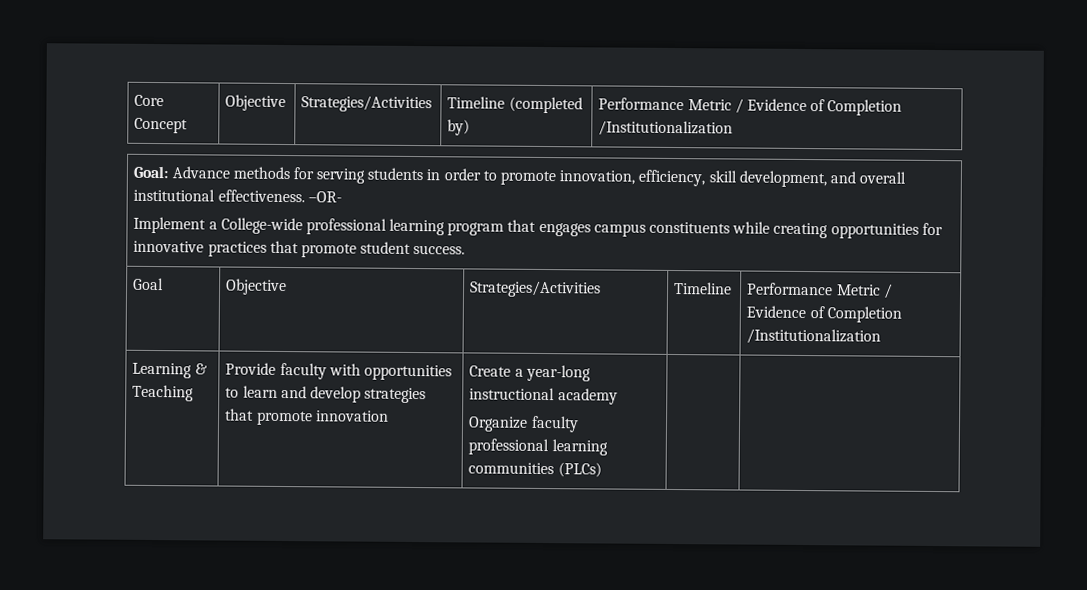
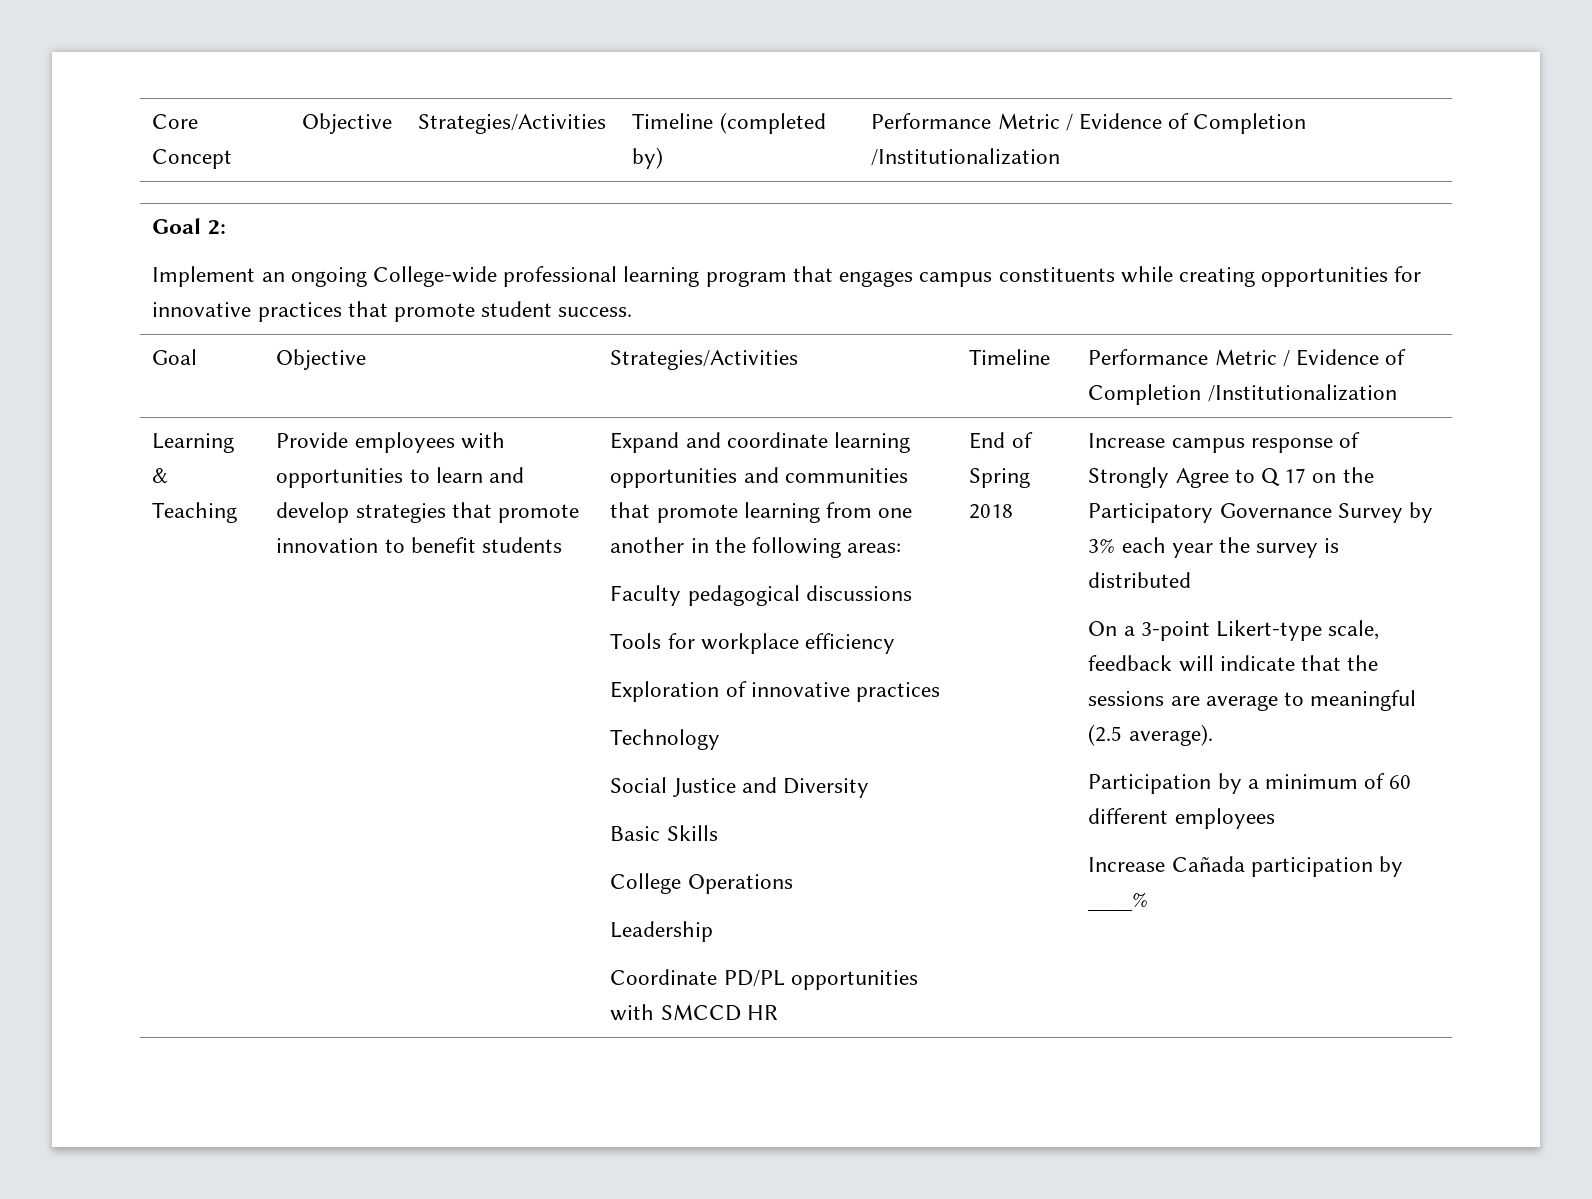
- Goal: Advance methods for serving students in order to promote innovation, efficiency, skill development, and overall institutional effectiveness. –OR-
- Implement a College-wide professional learning program that engages campus constituents while creating opportunities for innovative practices that promote student success.
+ Goal 2:
+ Implement an ongoing College-wide professional learning program that engages campus constituents while creating opportunities for innovative practices that promote student success.
- Provide faculty with opportunities to learn and develop strategies that promote innovation | Create a year-long instructional academy
- Organize faculty professional learning communities (PLCs)
+ Provide employees with opportunities to learn and develop strategies that promote innovation to benefit students | Expand and coordinate learning opportunities and communities that promote learning from one another in the following areas:
+ Faculty pedagogical discussions
+ Tools for workplace efficiency
+ Exploration of innovative practices
+ Technology
+ Social Justice and Diversity
+ Basic Skills
+ College Operations
+ Leadership
+ Coordinate PD/PL opportunities with SMCCD HR | End of Spring 2018 | Increase campus response of Strongly Agree to Q 17 on the Participatory Governance Survey by 3% each year the survey is distributed
+ On a 3-point Likert-type scale, feedback will indicate that the sessions are average to meaningful (2.5 average).
+ Participation by a minimum of 60 different employees
+ Increase Cañada participation by ____%

